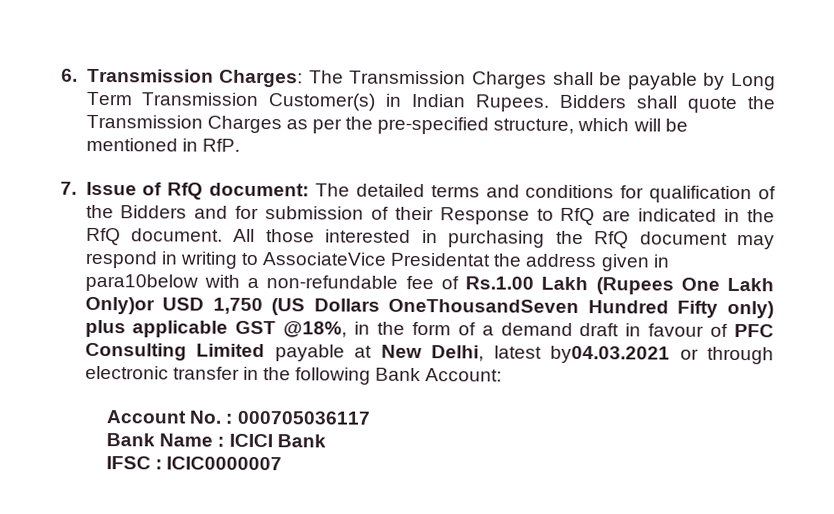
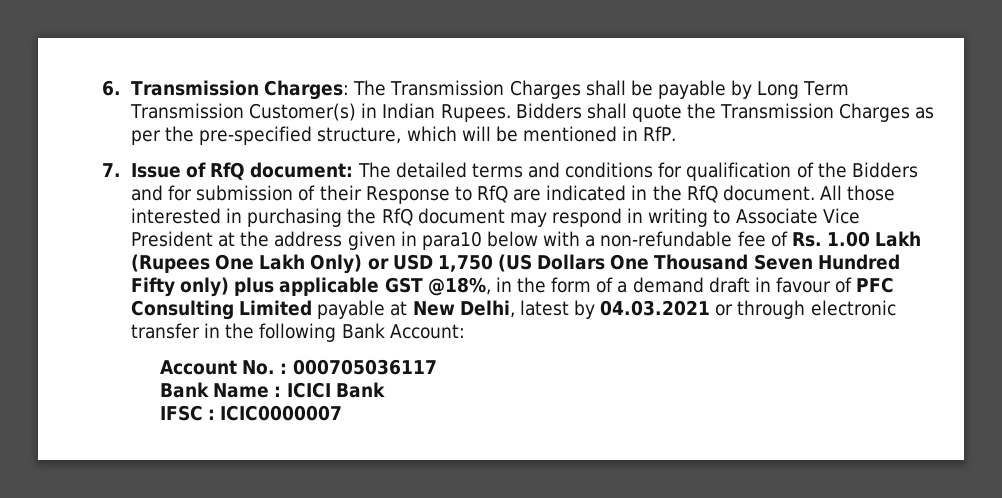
- All those interested in purchasing the RfQ document may respond in writing to AssociateVice Presidentat the address given in para10below with a non-refundable fee of Rs.1.00 Lakh (Rupees One Lakh Only)or USD 1,750 (US Dollars OneThousandSeven Hundred Fifty only) plus applicable GST @18%, in the form of a demand draft in favour of PFC Consulting Limited payable at New Delhi, latest by04.03.2021 or through electronic transfer in the following Bank Account:
+ All those interested in purchasing the RfQ document may respond in writing to Associate Vice President at the address given in para10 below with a non-refundable fee of Rs. 1.00 Lakh (Rupees One Lakh Only) or USD 1,750 (US Dollars One Thousand Seven Hundred Fifty only) plus applicable GST @18%, in the form of a demand draft in favour of PFC Consulting Limited payable at New Delhi, latest by 04.03.2021 or through electronic transfer in the following Bank Account:

